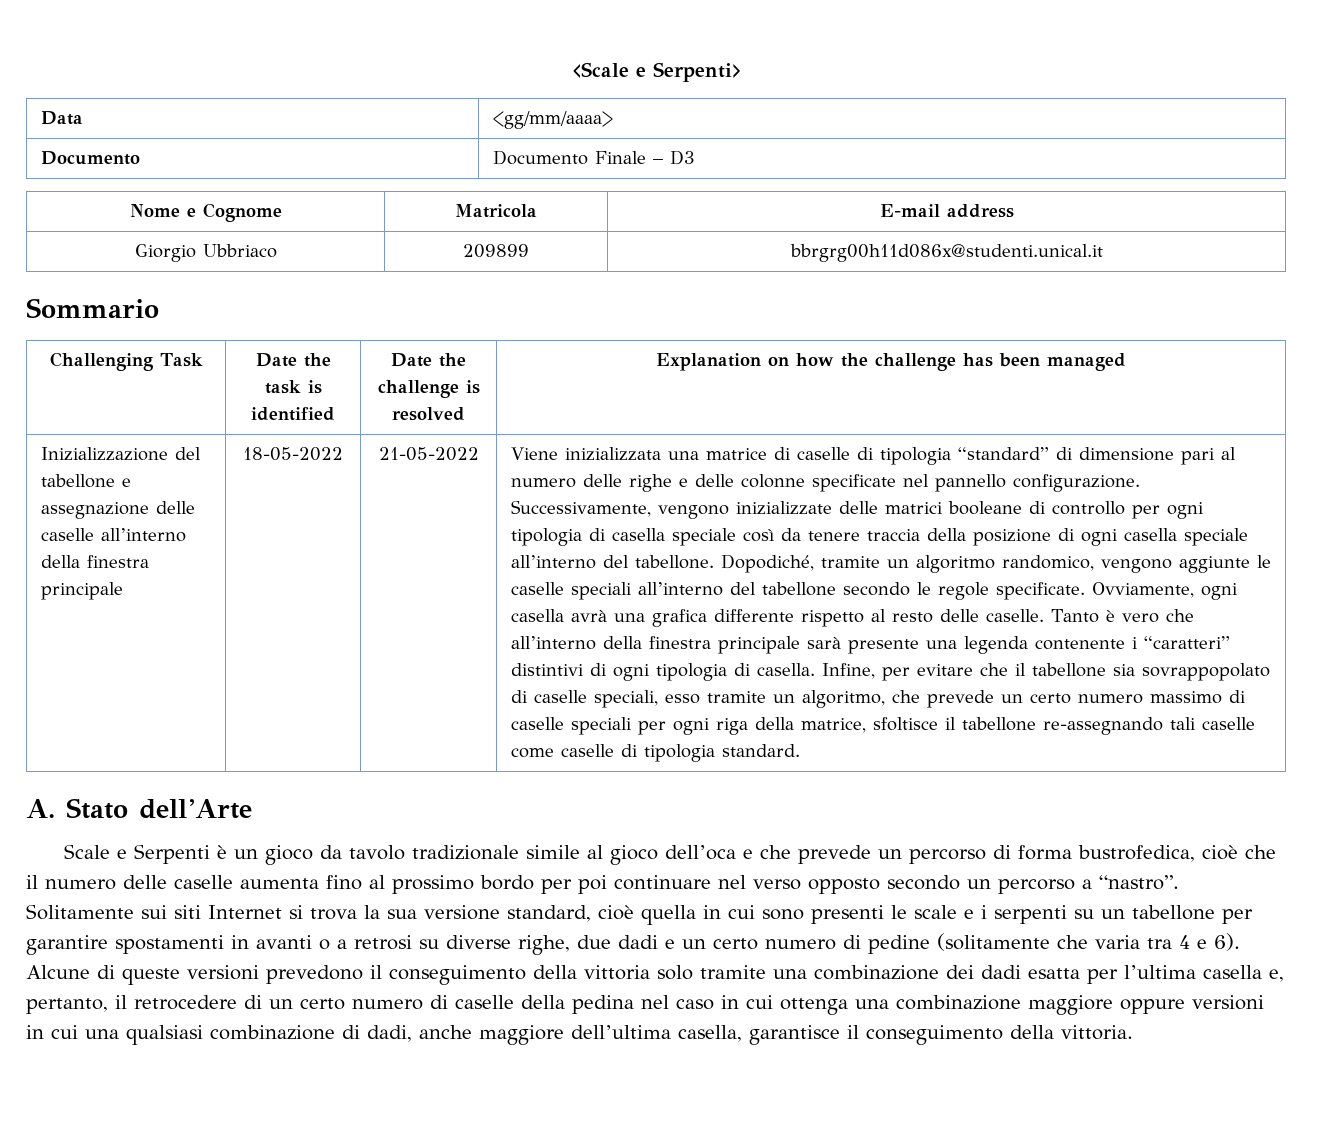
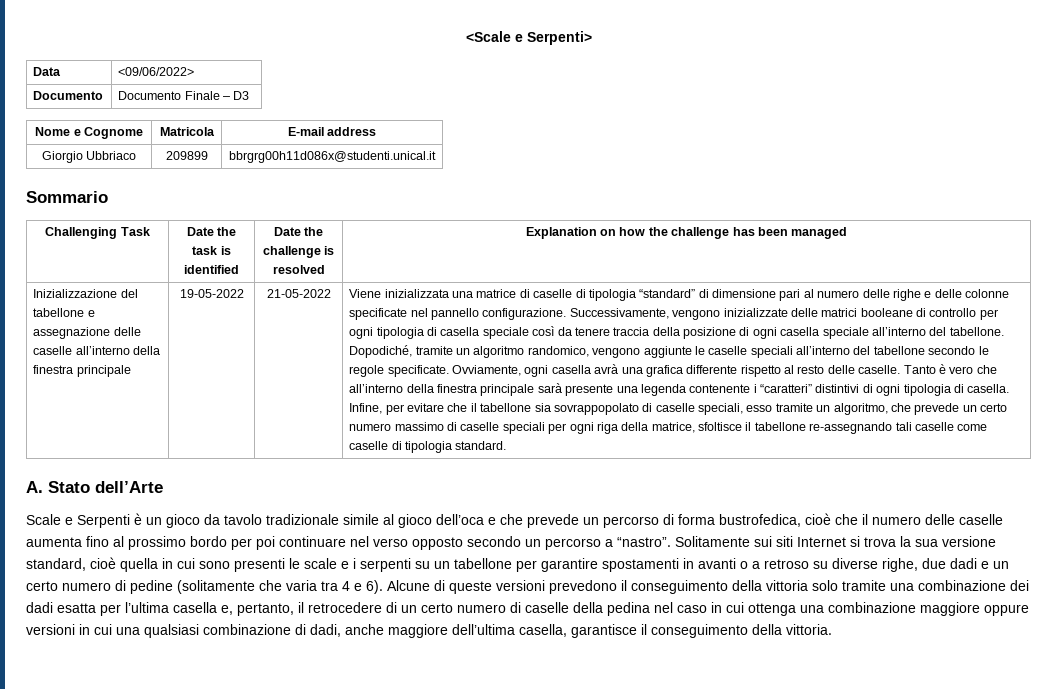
- Data | <gg/mm/aaaa>
+ Data | <09/06/2022>
- 18-05-2022
+ 19-05-2022
- Solitamente sui siti Internet si trova la sua versione standard, cioè quella in cui sono presenti le scale e i serpenti su un tabellone per garantire spostamenti in avanti o a retrosi su diverse righe, due dadi e un certo numero di pedine (solitamente che varia tra 4 e 6).
+ Solitamente sui siti Internet si trova la sua versione standard, cioè quella in cui sono presenti le scale e i serpenti su un tabellone per garantire spostamenti in avanti o a retroso su diverse righe, due dadi e un certo numero di pedine (solitamente che varia tra 4 e 6).

